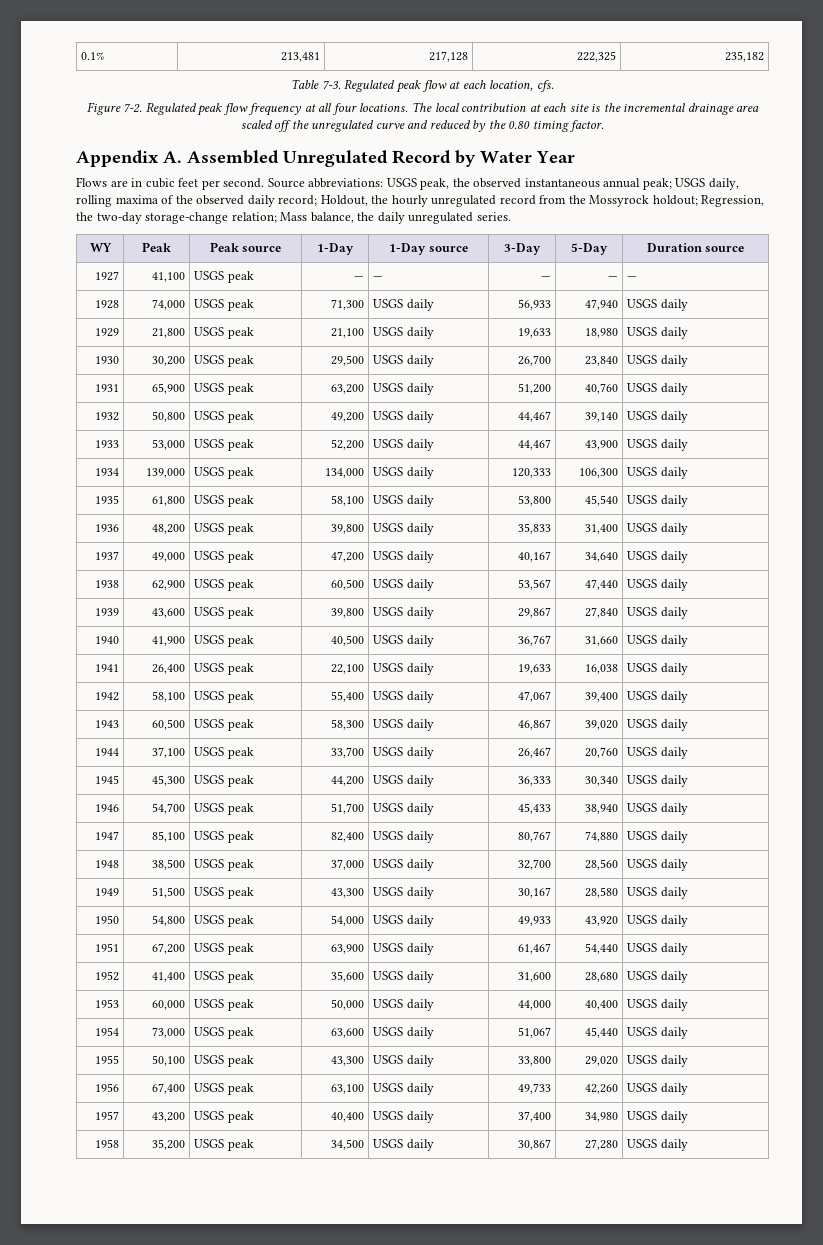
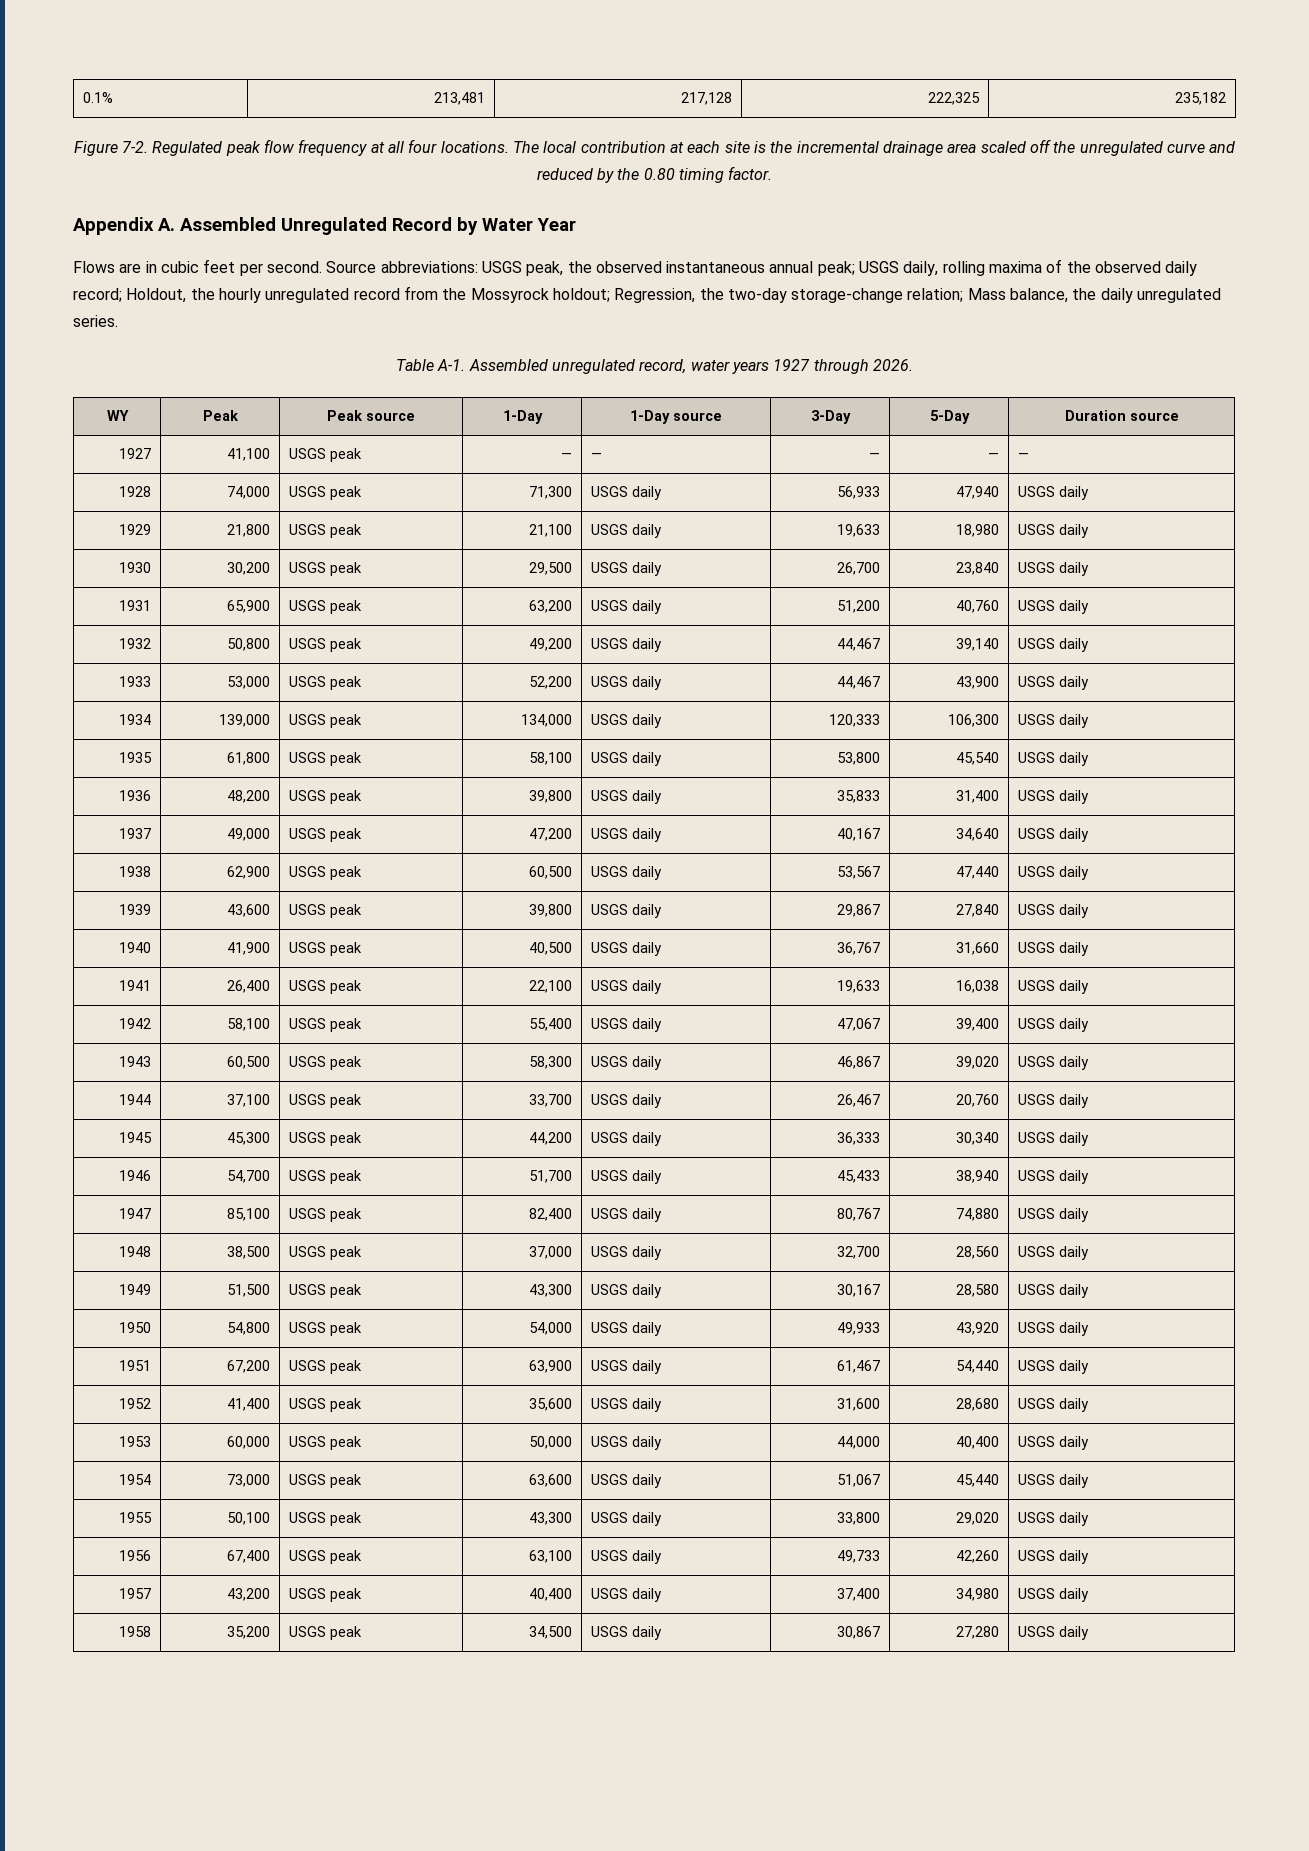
- Table 7-3. Regulated peak flow at each location, cfs.
+ Table A-1. Assembled unregulated record, water years 1927 through 2026.

